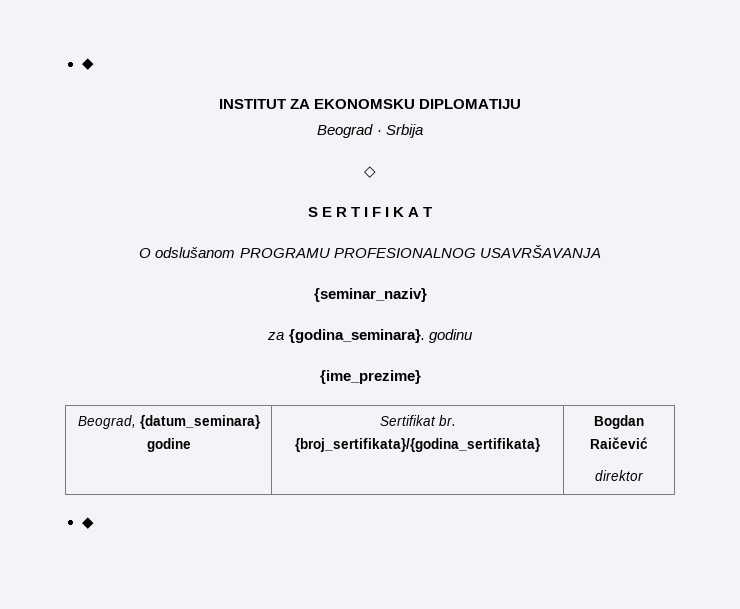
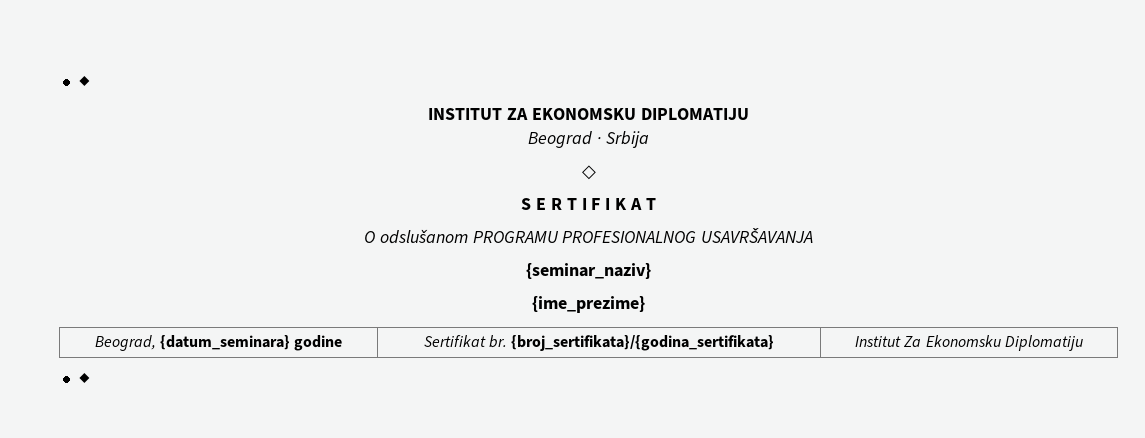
- za {godina_seminara}. godinu
- Beograd, {datum_seminara} godine | Sertifikat br. {broj_sertifikata}/{godina_sertifikata} | Bogdan Raičević
- direktor
+ Beograd, {datum_seminara} godine | Sertifikat br. {broj_sertifikata}/{godina_sertifikata} | Institut Za Ekonomsku Diplomatiju

